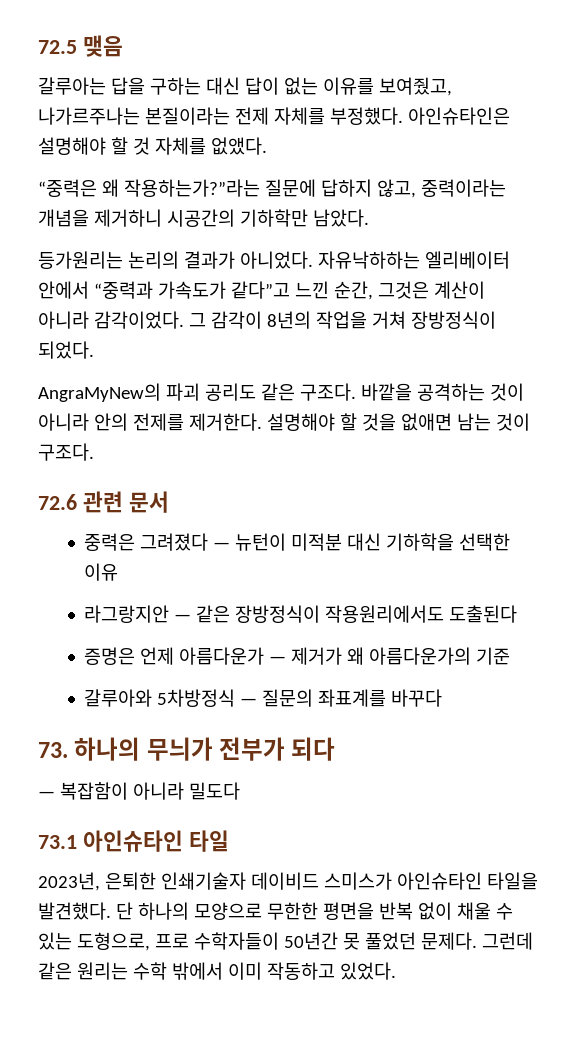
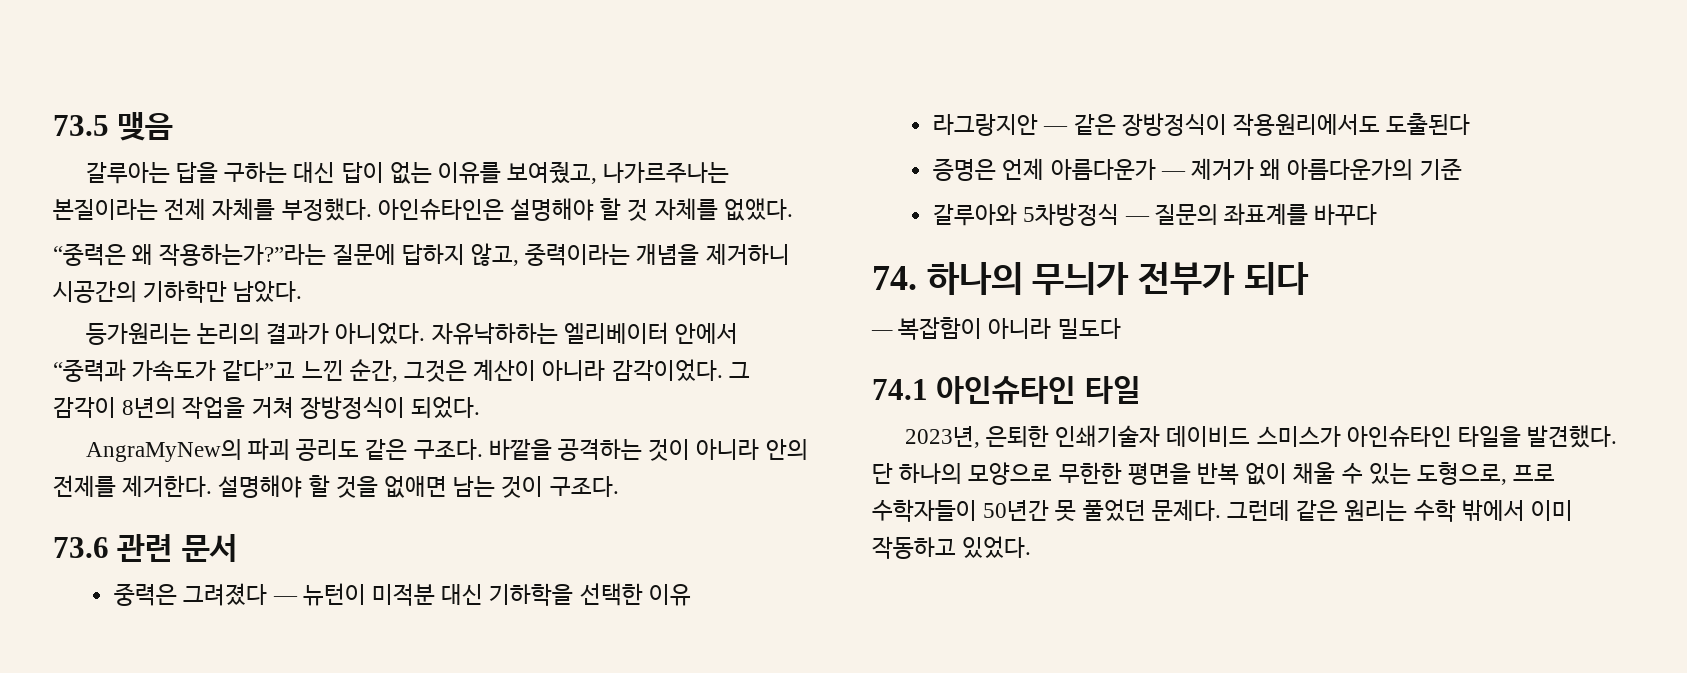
- 72.5 맺음
+ 73.5 맺음
- 72.6 관련 문서
+ 73.6 관련 문서
- 73. 하나의 무늬가 전부가 되다
+ 74. 하나의 무늬가 전부가 되다
- 73.1 아인슈타인 타일
+ 74.1 아인슈타인 타일

